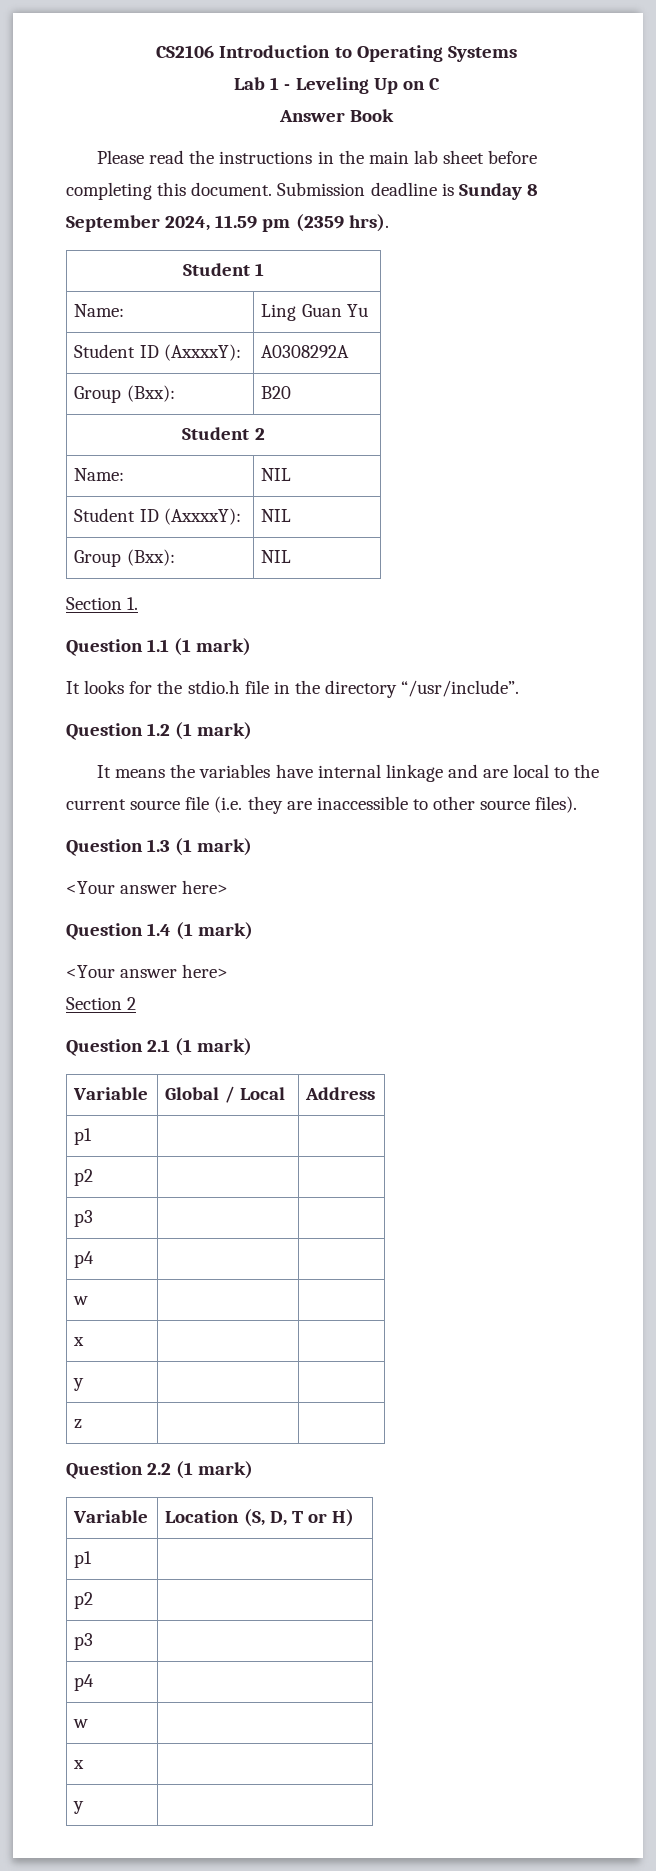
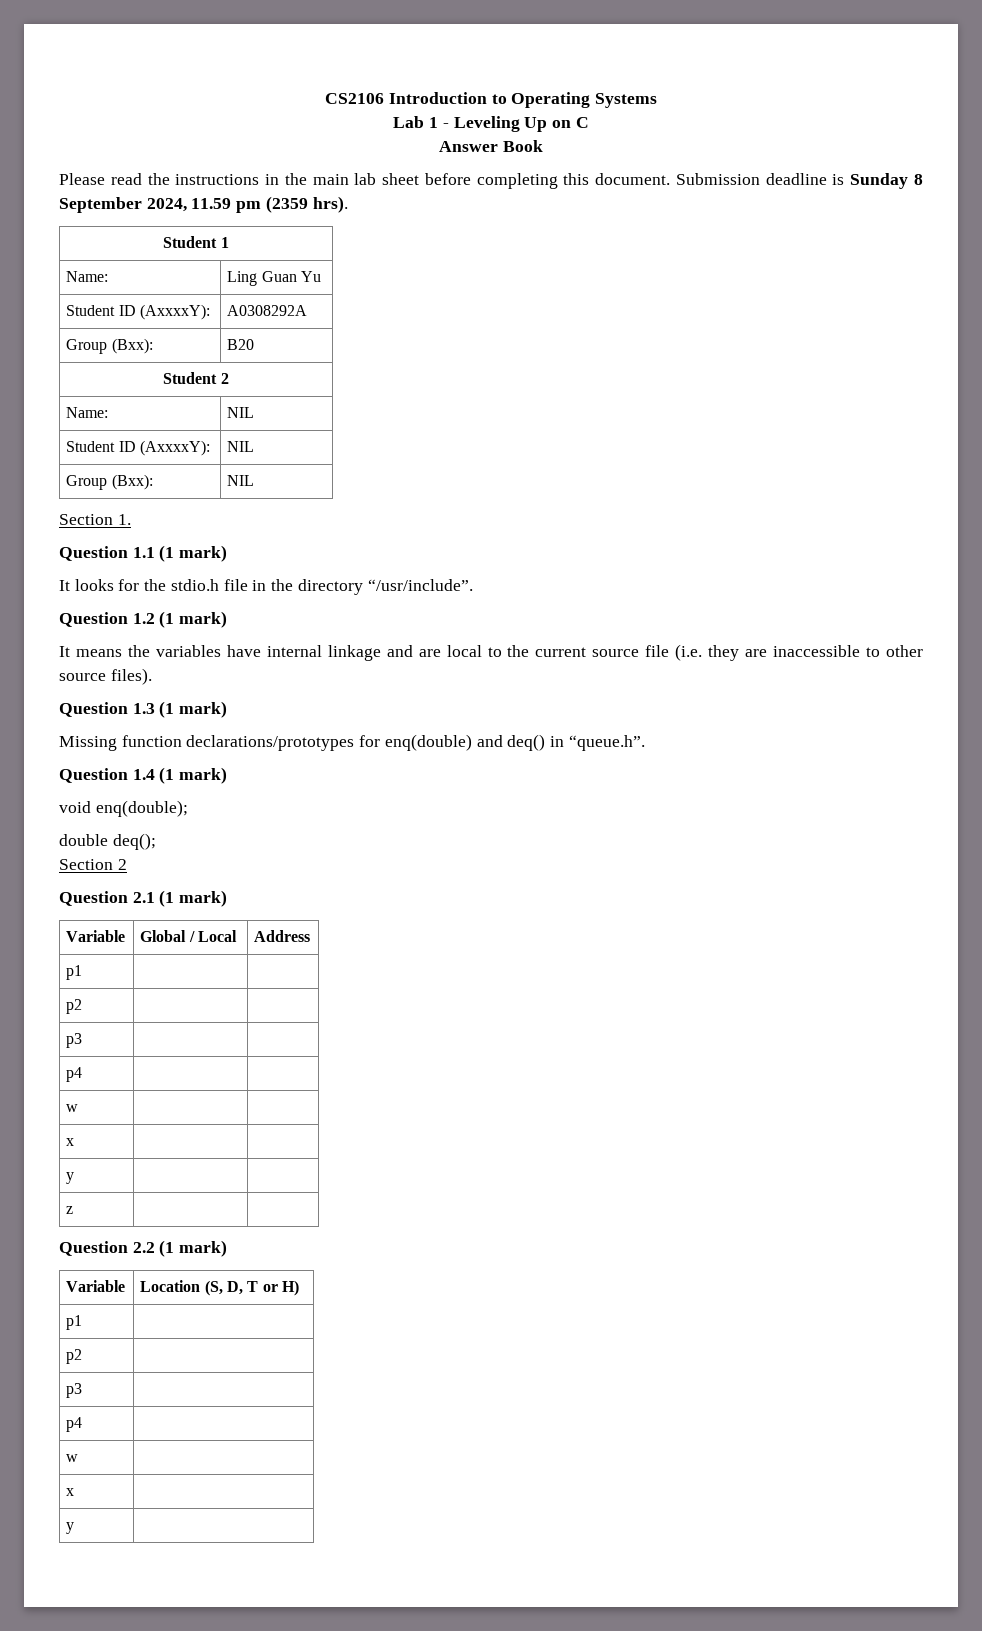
  Question 1.3 (1 mark)
- <Your answer here>
+ Missing function declarations/prototypes for enq(double) and deq() in “queue.h”.
  Question 1.4 (1 mark)
- <Your answer here>
+ void enq(double);
+ double deq();

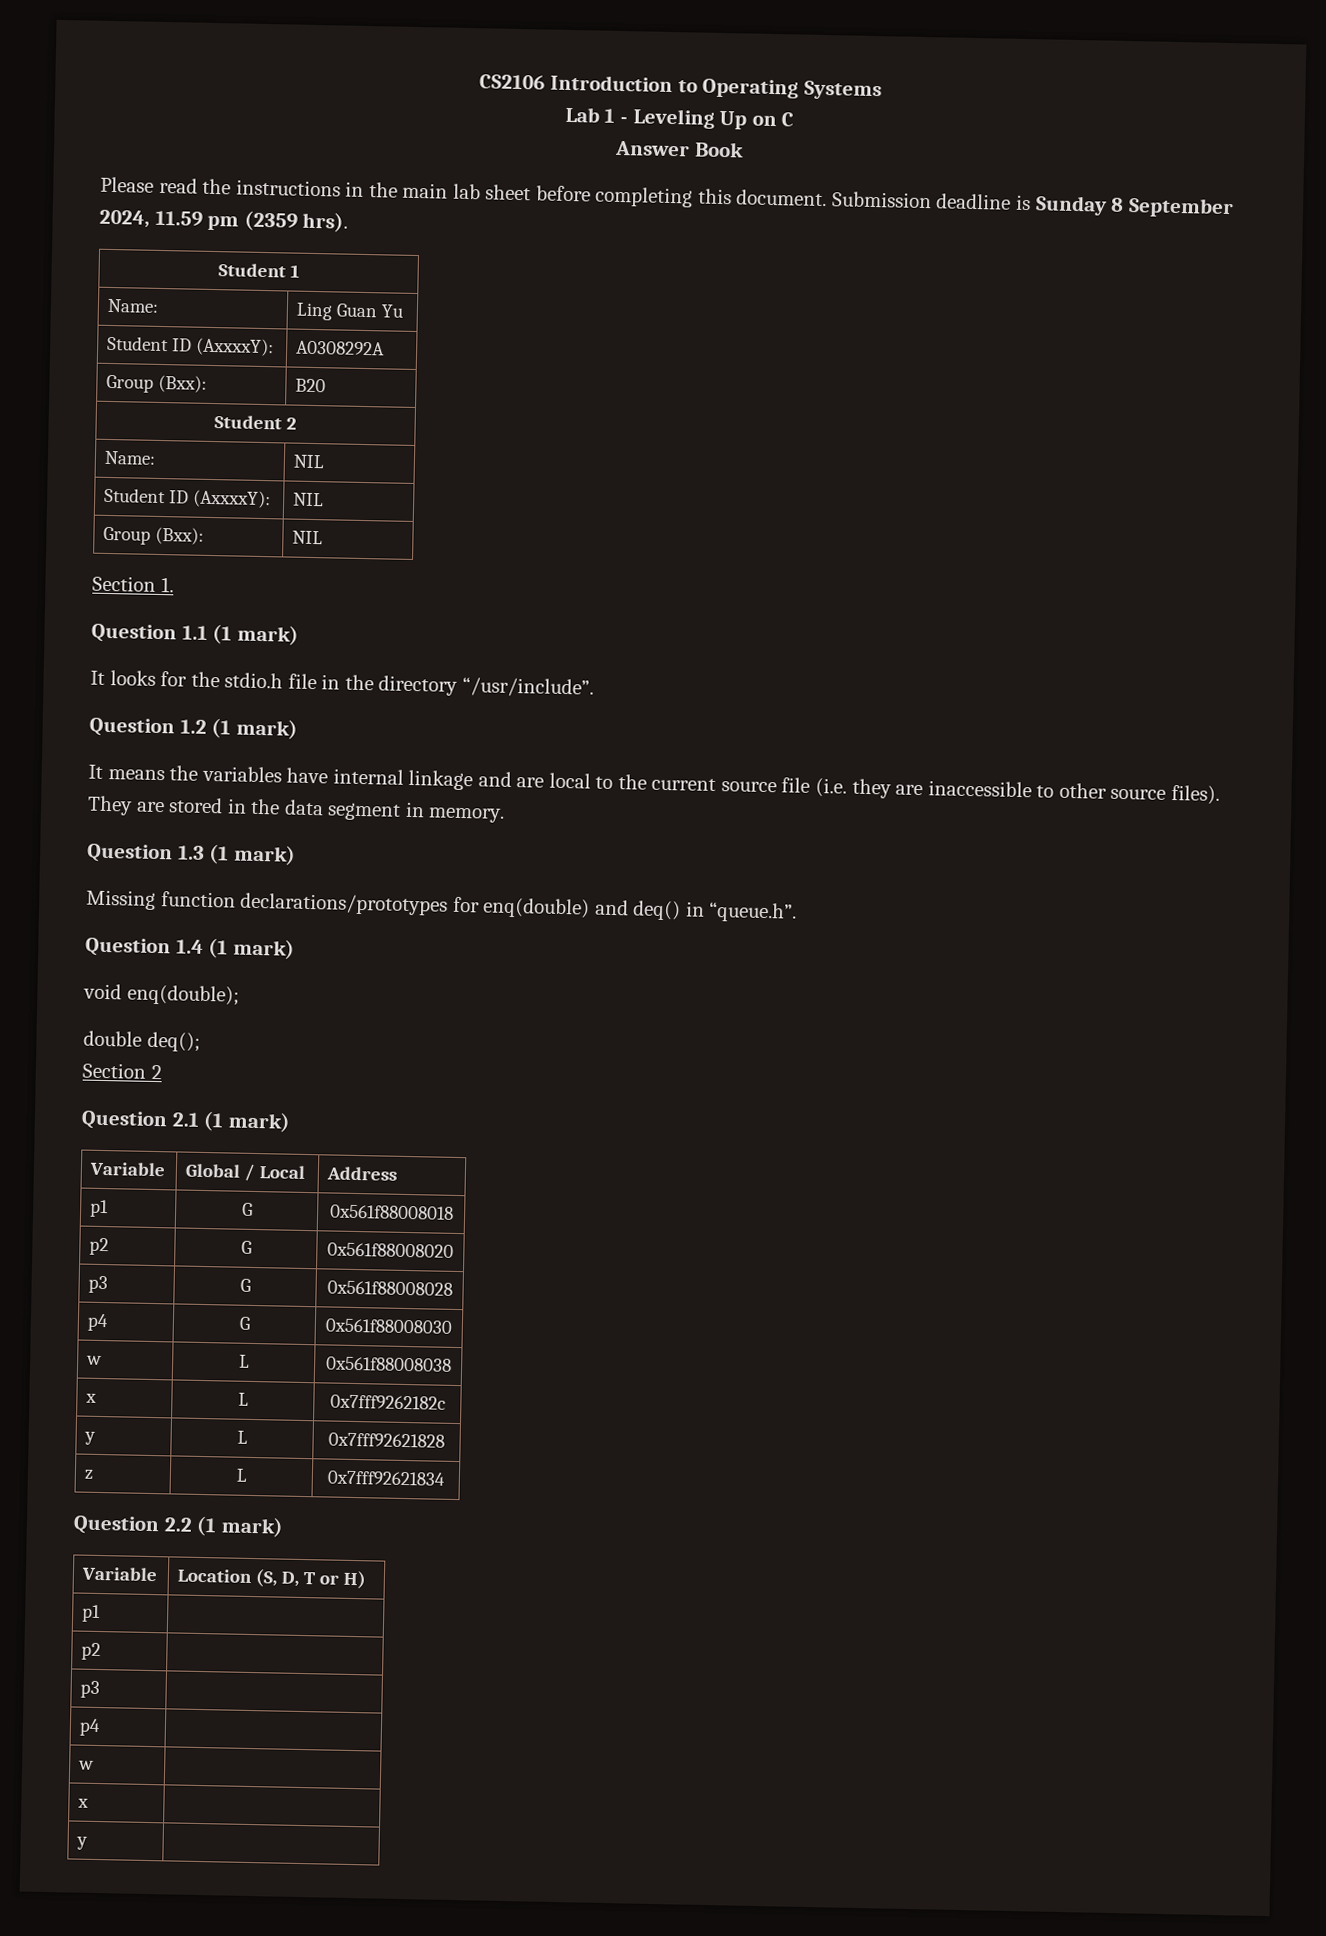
+ They are stored in the data segment in memory.
- p1 | |
- p2 | |
- p3 | |
- p4 | |
- w | |
- x | |
- y | |
+ p1 | G | 0x561f88008018
+ p2 | G | 0x561f88008020
+ p3 | G | 0x561f88008028
+ p4 | G | 0x561f88008030
+ w | L | 0x561f88008038
+ x | L | 0x7fff9262182c
+ y | L | 0x7fff92621828
- z | |
+ z | L | 0x7fff92621834

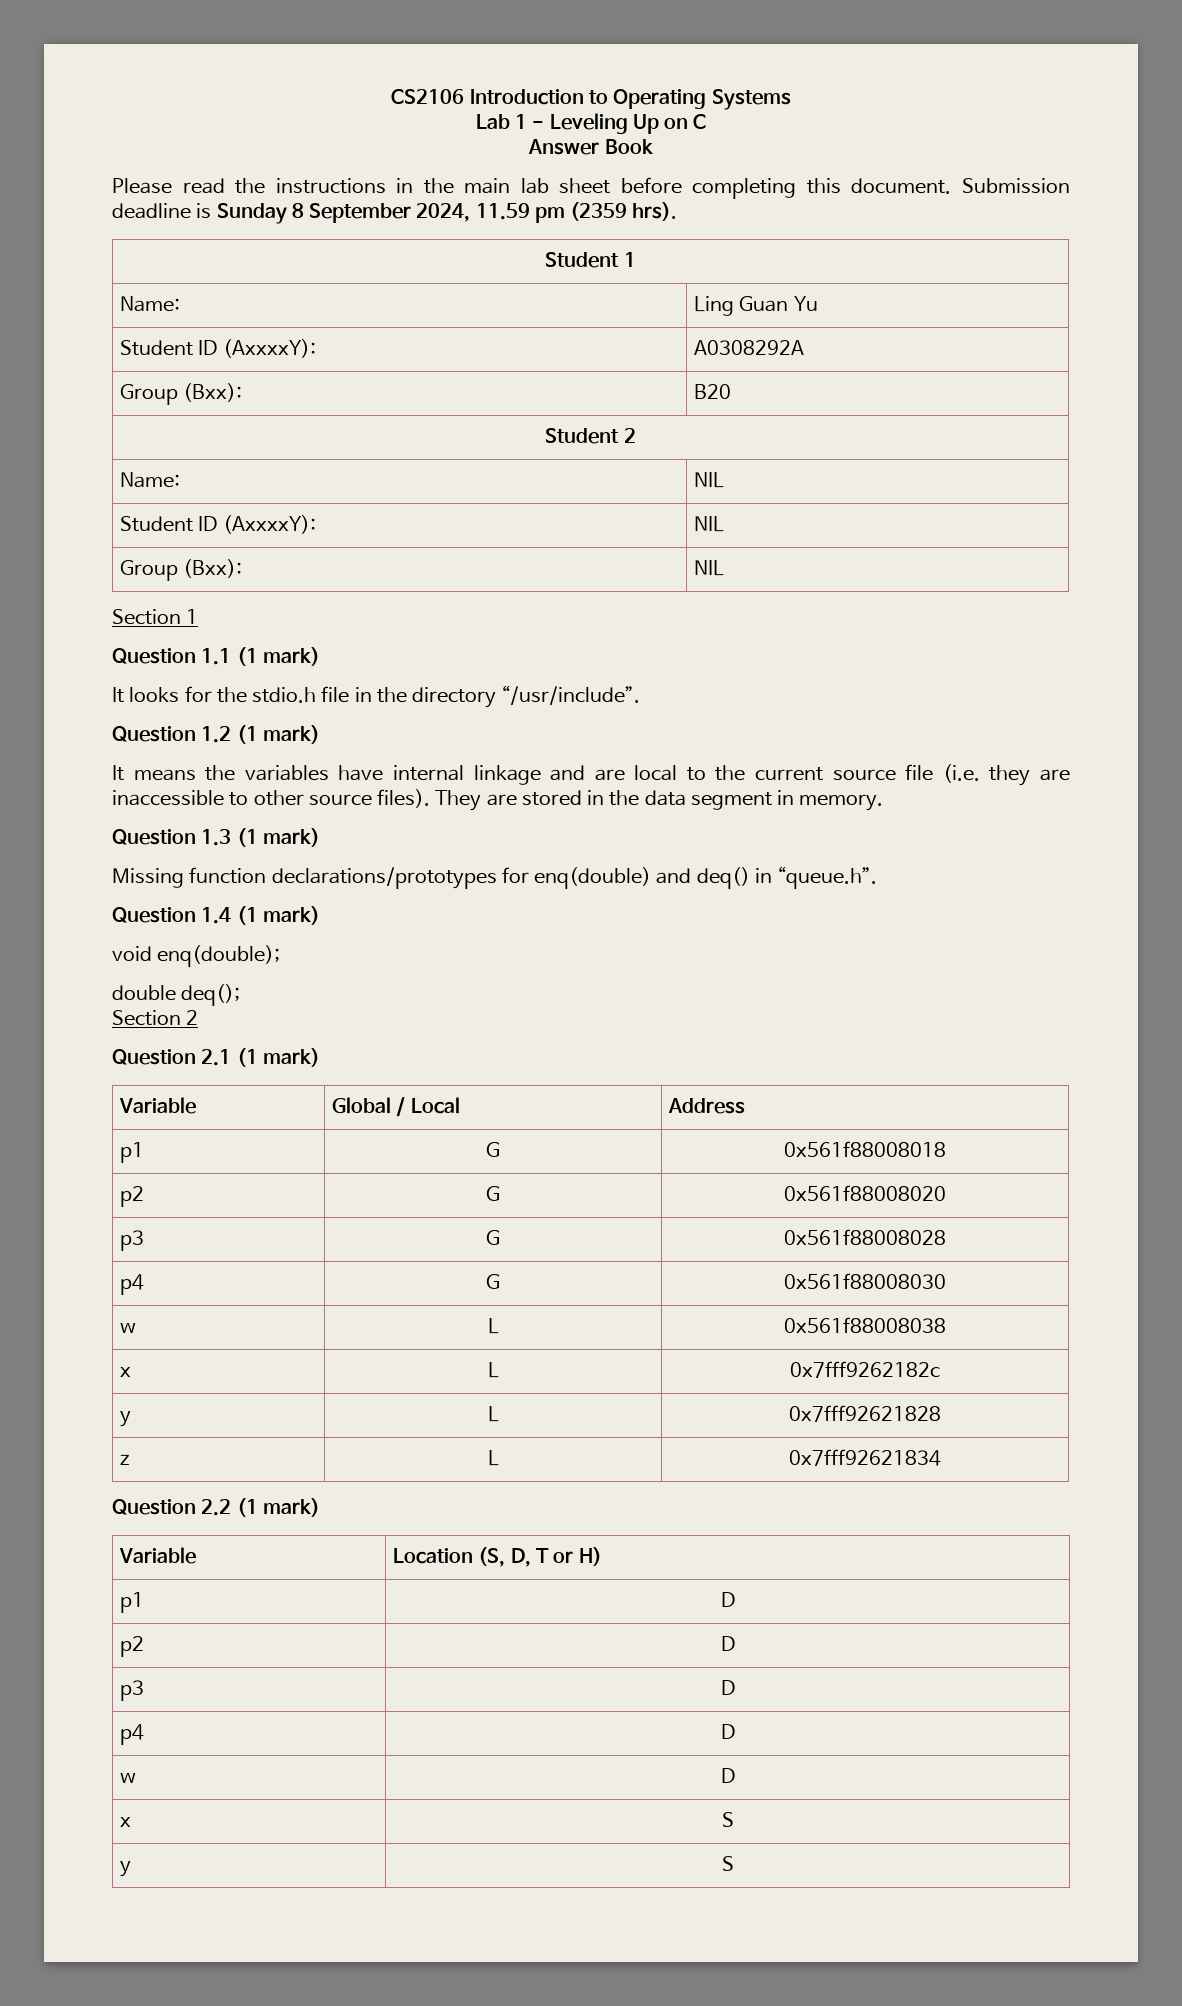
- Section 1.
+ Section 1
  Variable | Location (S, D, T or H)
- p1 |
- p2 |
- p3 |
- p4 |
- w |
- x |
- y |
+ p1 | D
+ p2 | D
+ p3 | D
+ p4 | D
+ w | D
+ x | S
+ y | S

